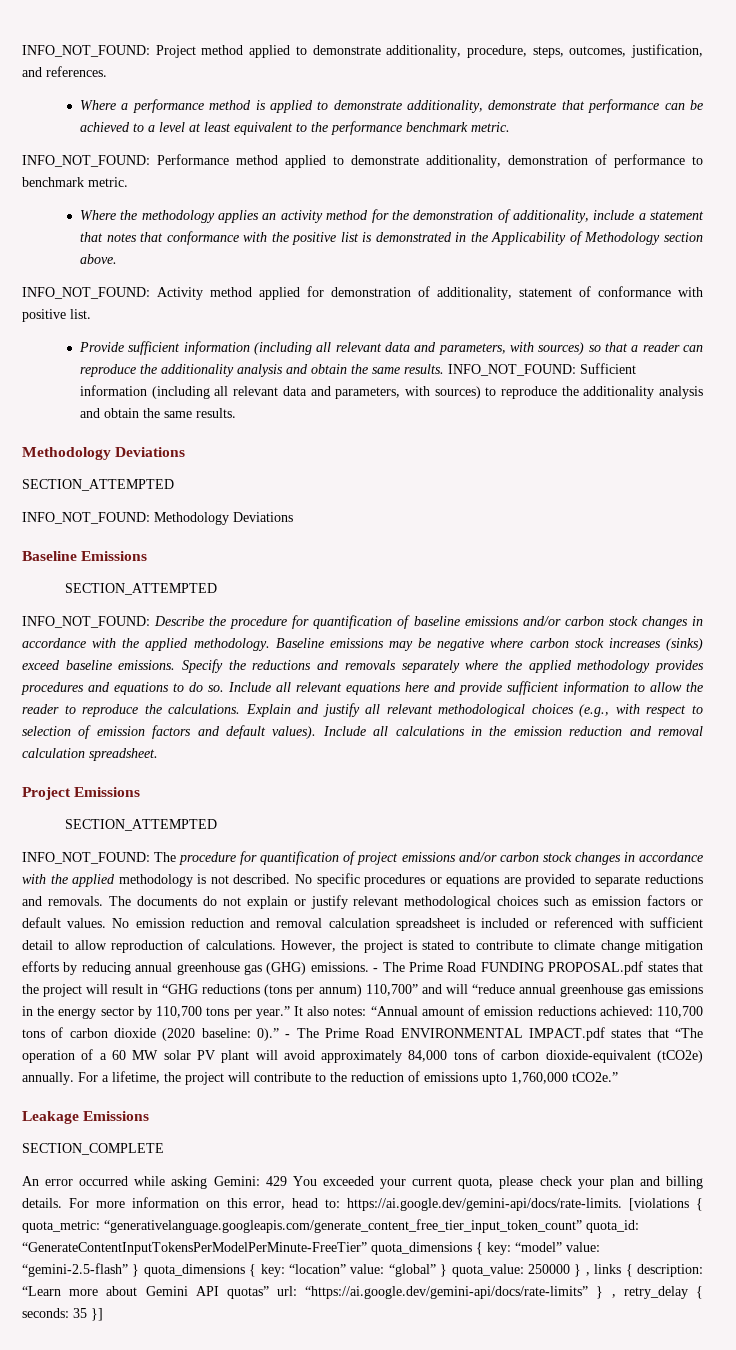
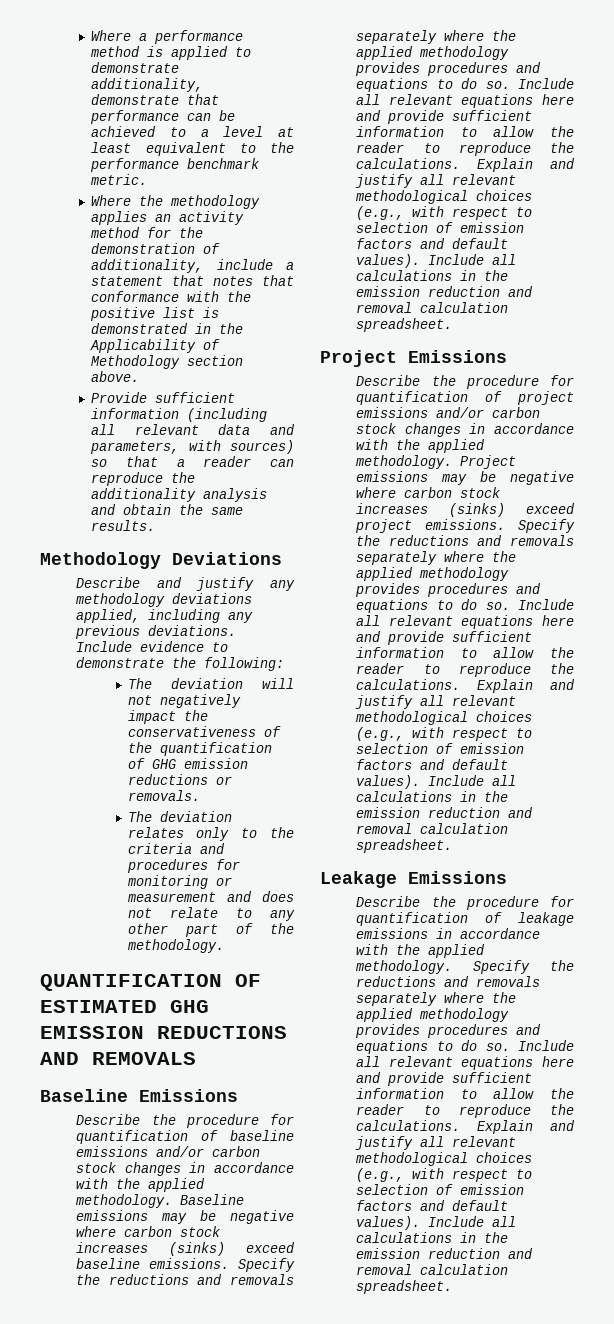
- INFO_NOT_FOUND: Project method applied to demonstrate additionality, procedure, steps, outcomes, justification, and references.
- INFO_NOT_FOUND: Performance method applied to demonstrate additionality, demonstration of performance to benchmark metric.
- INFO_NOT_FOUND: Activity method applied for demonstration of additionality, statement of conformance with positive list.
- Provide sufficient information (including all relevant data and parameters, with sources) so that a reader can reproduce the additionality analysis and obtain the same results. INFO_NOT_FOUND: Sufficient information (including all relevant data and parameters, with sources) to reproduce the additionality analysis and obtain the same results.
+ Provide sufficient information (including all relevant data and parameters, with sources) so that a reader can reproduce the additionality analysis and obtain the same results.
  Methodology Deviations
- SECTION_ATTEMPTED
- INFO_NOT_FOUND: Methodology Deviations
+ Describe and justify any methodology deviations applied, including any previous deviations. Include evidence to demonstrate the following:
+ The deviation will not negatively impact the conservativeness of the quantification of GHG emission reductions or removals.
+ The deviation relates only to the criteria and procedures for monitoring or measurement and does not relate to any other part of the methodology.
+ QUANTIFICATION OF ESTIMATED GHG EMISSION REDUCTIONS AND REMOVALS
  Baseline Emissions
- SECTION_ATTEMPTED
- INFO_NOT_FOUND: Describe the procedure for quantification of baseline emissions and/or carbon stock changes in accordance with the applied methodology.
+ Describe the procedure for quantification of baseline emissions and/or carbon stock changes in accordance with the applied methodology.
  Project Emissions
- SECTION_ATTEMPTED
- INFO_NOT_FOUND: The procedure for quantification of project emissions and/or carbon stock changes in accordance with the applied methodology is not described. No specific procedures or equations are provided to separate reductions and removals. The documents do not explain or justify relevant methodological choices such as emission factors or default values. No emission reduction and removal calculation spreadsheet is included or referenced with sufficient detail to allow reproduction of calculations. However, the project is stated to contribute to climate change mitigation efforts by reducing annual greenhouse gas (GHG) emissions. - The Prime Road FUNDING PROPOSAL.pdf states that the project will result in “GHG reductions (tons per annum) 110,700” and will “reduce annual greenhouse gas emissions in the energy sector by 110,700 tons per year.” It also notes: “Annual amount of emission reductions achieved: 110,700 tons of carbon dioxide (2020 baseline: 0).” - The Prime Road ENVIRONMENTAL IMPACT.pdf states that “The operation of a 60 MW solar PV plant will avoid approximately 84,000 tons of carbon dioxide-equivalent (tCO2e) annually. For a lifetime, the project will contribute to the reduction of emissions upto 1,760,000 tCO2e.”
+ Describe the procedure for quantification of project emissions and/or carbon stock changes in accordance with the applied methodology. Project emissions may be negative where carbon stock increases (sinks) exceed project emissions. Specify the reductions and removals separately where the applied methodology provides procedures and equations to do so. Include all relevant equations here and provide sufficient information to allow the reader to reproduce the calculations. Explain and justify all relevant methodological choices (e.g., with respect to selection of emission factors and default values). Include all calculations in the emission reduction and removal calculation spreadsheet.
  Leakage Emissions
- SECTION_COMPLETE
- An error occurred while asking Gemini: 429 You exceeded your current quota, please check your plan and billing details. For more information on this error, head to: https://ai.google.dev/gemini-api/docs/rate-limits. [violations { quota_metric: “generativelanguage.googleapis.com/generate_content_free_tier_input_token_count” quota_id: “GenerateContentInputTokensPerModelPerMinute-FreeTier” quota_dimensions { key: “model” value: “gemini-2.5-flash” } quota_dimensions { key: “location” value: “global” } quota_value: 250000 } , links { description: “Learn more about Gemini API quotas” url: “https://ai.google.dev/gemini-api/docs/rate-limits” } , retry_delay { seconds: 35 }]
+ Describe the procedure for quantification of leakage emissions in accordance with the applied methodology. Specify the reductions and removals separately where the applied methodology provides procedures and equations to do so. Include all relevant equations here and provide sufficient information to allow the reader to reproduce the calculations. Explain and justify all relevant methodological choices (e.g., with respect to selection of emission factors and default values). Include all calculations in the emission reduction and removal calculation spreadsheet.

